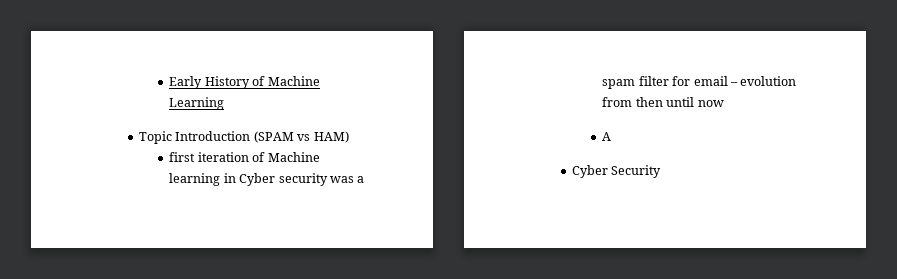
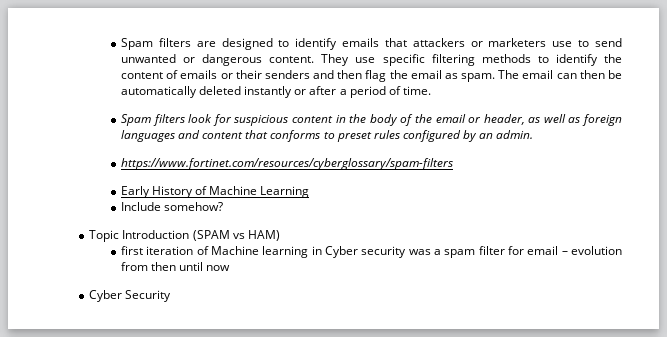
+ Spam filters are designed to identify emails that attackers or marketers use to send unwanted or dangerous content. They use specific filtering methods to identify the content of emails or their senders and then flag the email as spam. The email can then be automatically deleted instantly or after a period of time.
+ Spam filters look for suspicious content in the body of the email or header, as well as foreign languages and content that conforms to preset rules configured by an admin.
+ https://www.fortinet.com/resources/cyberglossary/spam-filters
+ Include somehow?
- A

